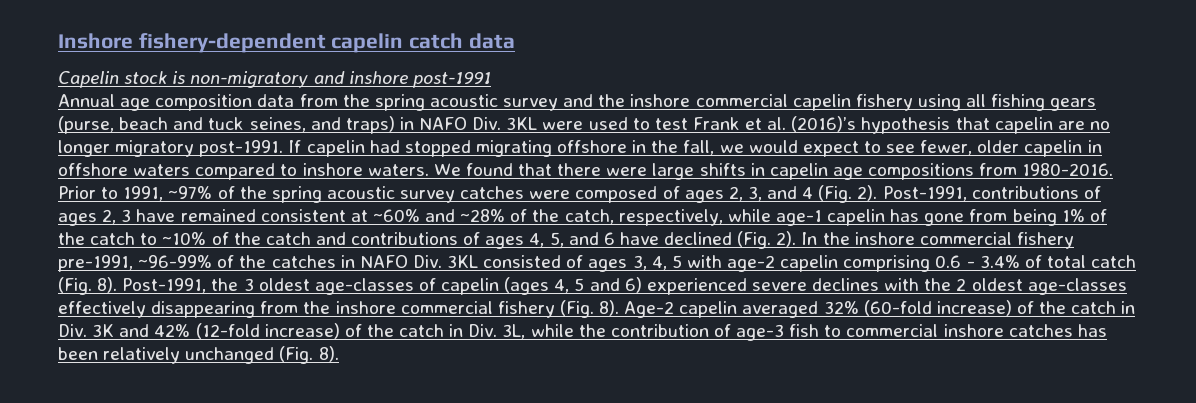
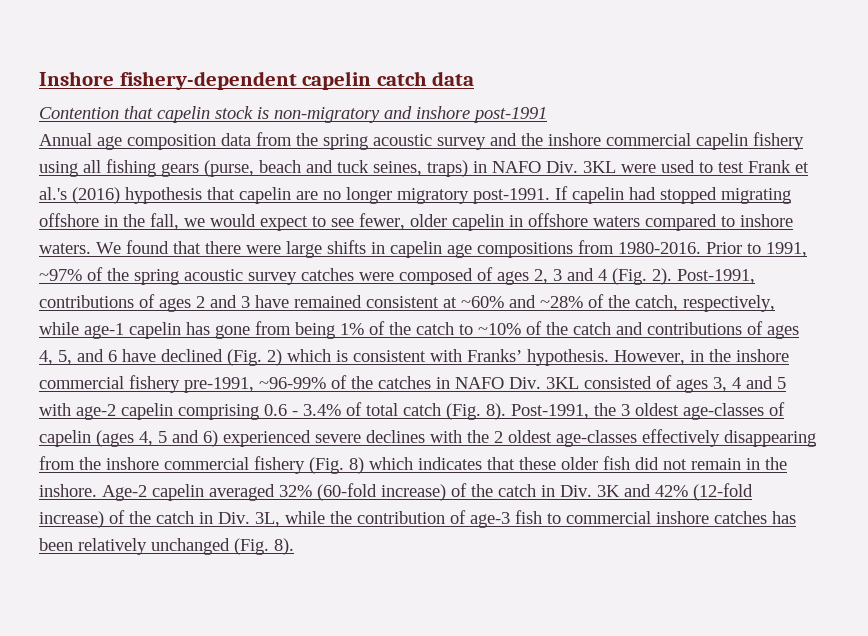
- Capelin stock is non-migratory and inshore post-1991
+ Contention that capelin stock is non-migratory and inshore post-1991
- Annual age composition data from the spring acoustic survey and the inshore commercial capelin fishery using all fishing gears (purse, beach and tuck seines, and traps) in NAFO Div. 3KL were used to test Frank et al. (2016)’s hypothesis that capelin are no longer migratory post-1991.
+ Annual age composition data from the spring acoustic survey and the inshore commercial capelin fishery using all fishing gears (purse, beach and tuck seines, traps) in NAFO Div. 3KL were used to test Frank et al.'s (2016) hypothesis that capelin are no longer migratory post-1991.
- Prior to 1991, ~97% of the spring acoustic survey catches were composed of ages 2, 3, and 4 (Fig. 2).
+ Prior to 1991, ~97% of the spring acoustic survey catches were composed of ages 2, 3 and 4 (Fig. 2).
- Post-1991, contributions of ages 2, 3 have remained consistent at ~60% and ~28% of the catch, respectively, while age-1 capelin has gone from being 1% of the catch to ~10% of the catch and contributions of ages 4, 5, and 6 have declined (Fig. 2). In the inshore commercial fishery pre-1991, ~96-99% of the catches in NAFO Div. 3KL consisted of ages 3, 4, 5 with age-2 capelin comprising 0.6 - 3.4% of total catch (Fig. 8).
+ Post-1991, contributions of ages 2 and 3 have remained consistent at ~60% and ~28% of the catch, respectively, while age-1 capelin has gone from being 1% of the catch to ~10% of the catch and contributions of ages 4, 5, and 6 have declined (Fig. 2) which is consistent with Franks’ hypothesis. However, in the inshore commercial fishery pre-1991, ~96-99% of the catches in NAFO Div. 3KL consisted of ages 3, 4 and 5 with age-2 capelin comprising 0.6 - 3.4% of total catch (Fig. 8).
- Post-1991, the 3 oldest age-classes of capelin (ages 4, 5 and 6) experienced severe declines with the 2 oldest age-classes effectively disappearing from the inshore commercial fishery (Fig. 8).
+ Post-1991, the 3 oldest age-classes of capelin (ages 4, 5 and 6) experienced severe declines with the 2 oldest age-classes effectively disappearing from the inshore commercial fishery (Fig. 8) which indicates that these older fish did not remain in the inshore.

